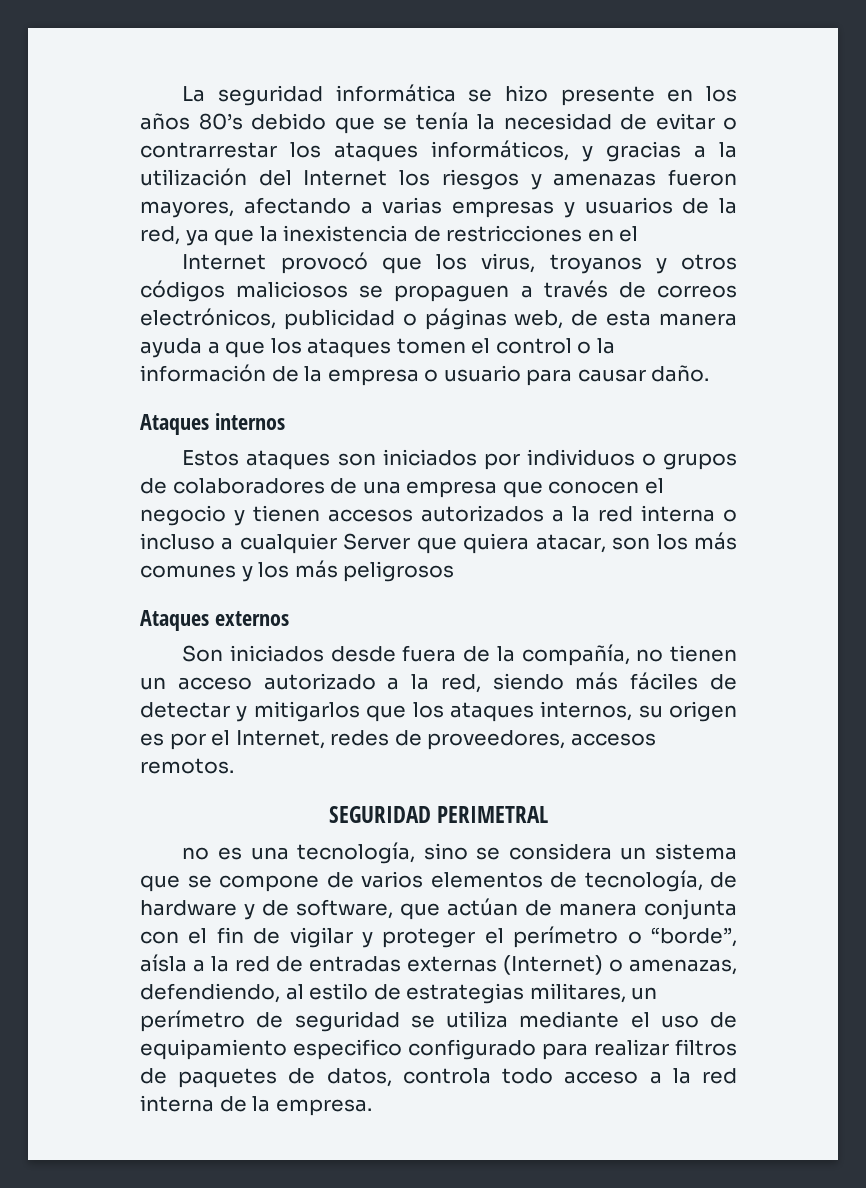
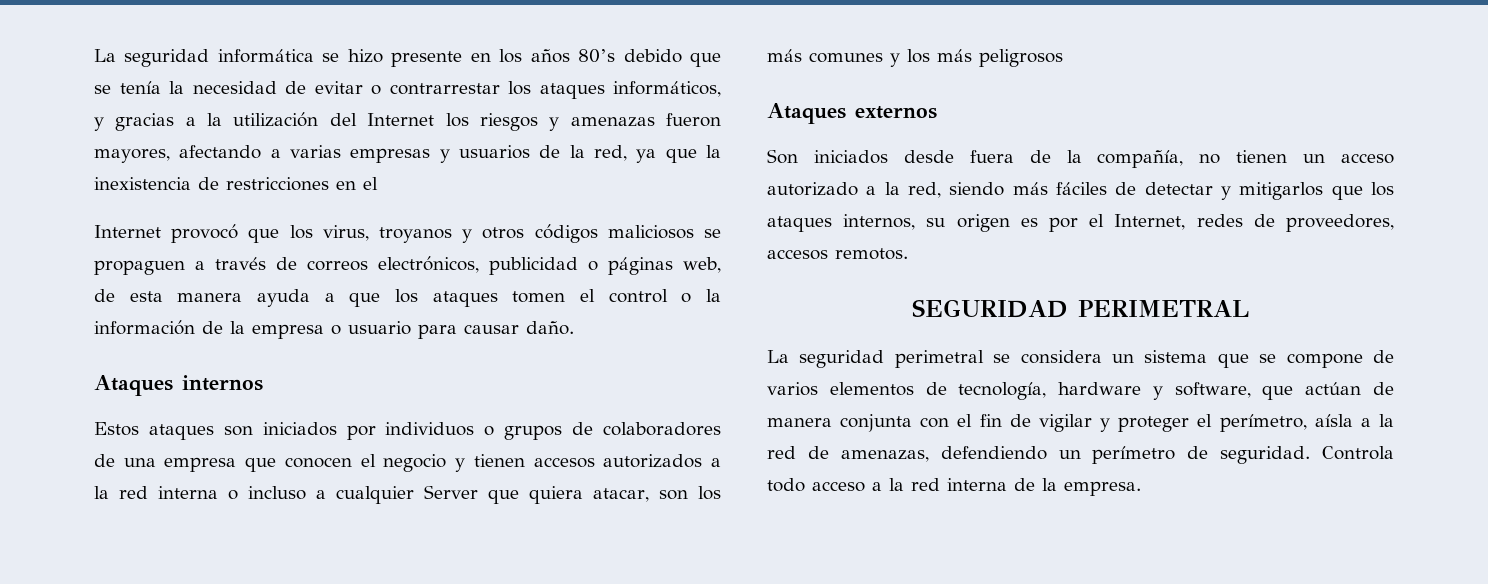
- no es una tecnología, sino se considera un sistema que se compone de varios elementos de tecnología, de hardware y de software, que actúan de manera conjunta con el fin de vigilar y proteger el perímetro o “borde”, aísla a la red de entradas externas (Internet) o amenazas, defendiendo, al estilo de estrategias militares, un perímetro de seguridad se utiliza mediante el uso de equipamiento especifico configurado para realizar filtros de paquetes de datos, controla todo acceso a la red interna de la empresa.
+ La seguridad perimetral se considera un sistema que se compone de varios elementos de tecnología, hardware y software, que actúan de manera conjunta con el fin de vigilar y proteger el perímetro, aísla a la red de amenazas, defendiendo un perímetro de seguridad. Controla todo acceso a la red interna de la empresa.

